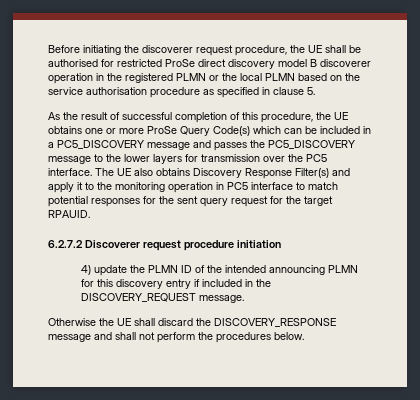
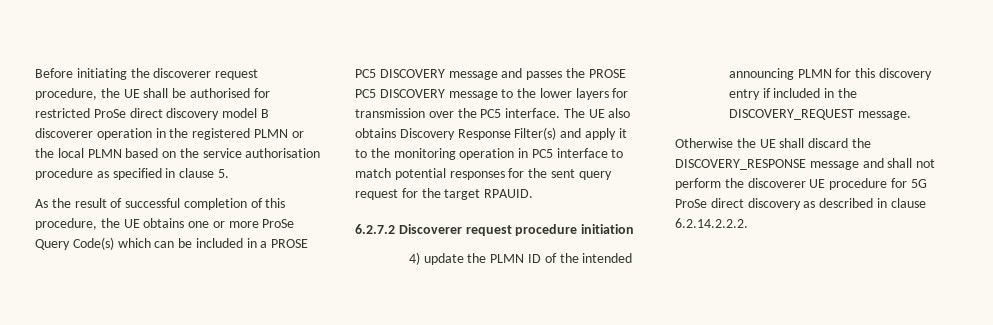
- As the result of successful completion of this procedure, the UE obtains one or more ProSe Query Code(s) which can be included in a PC5_DISCOVERY message and passes the PC5_DISCOVERY message to the lower layers for transmission over the PC5 interface.
+ As the result of successful completion of this procedure, the UE obtains one or more ProSe Query Code(s) which can be included in a PROSE PC5 DISCOVERY message and passes the PROSE PC5 DISCOVERY message to the lower layers for transmission over the PC5 interface.
- Otherwise the UE shall discard the DISCOVERY_RESPONSE message and shall not perform the procedures below.
+ Otherwise the UE shall discard the DISCOVERY_RESPONSE message and shall not perform the discoverer UE procedure for 5G ProSe direct discovery as described in clause 6.2.14.2.2.2.

